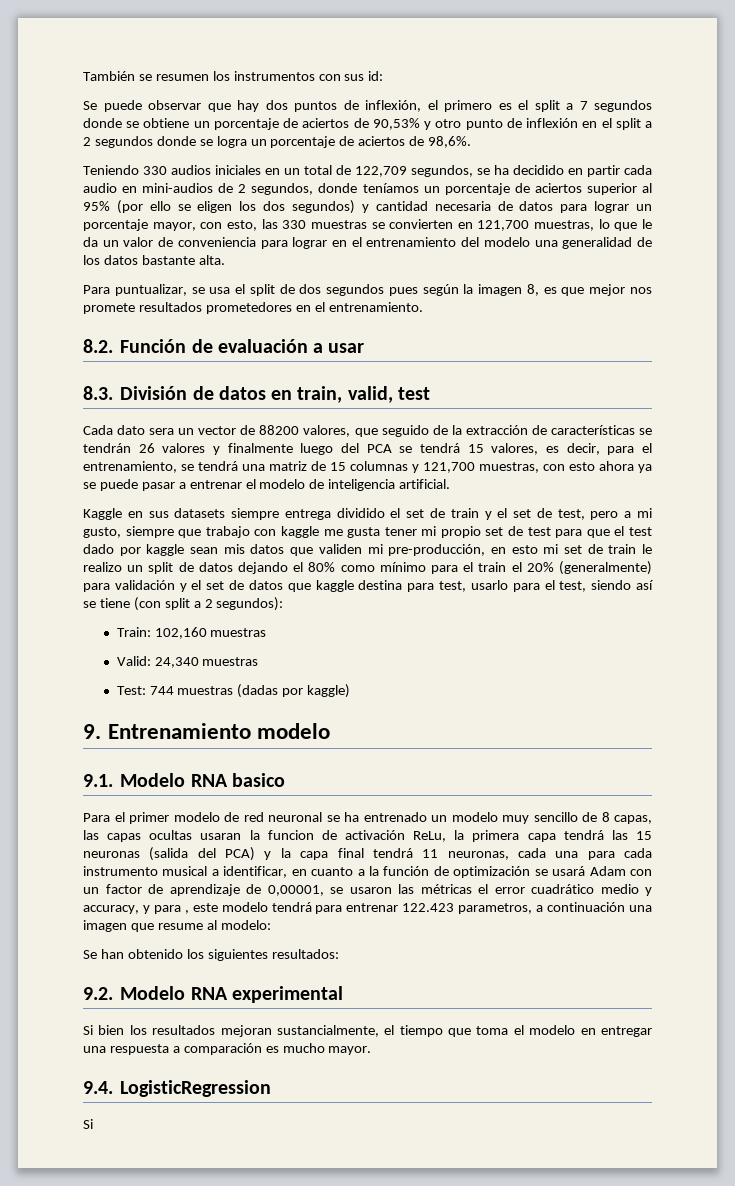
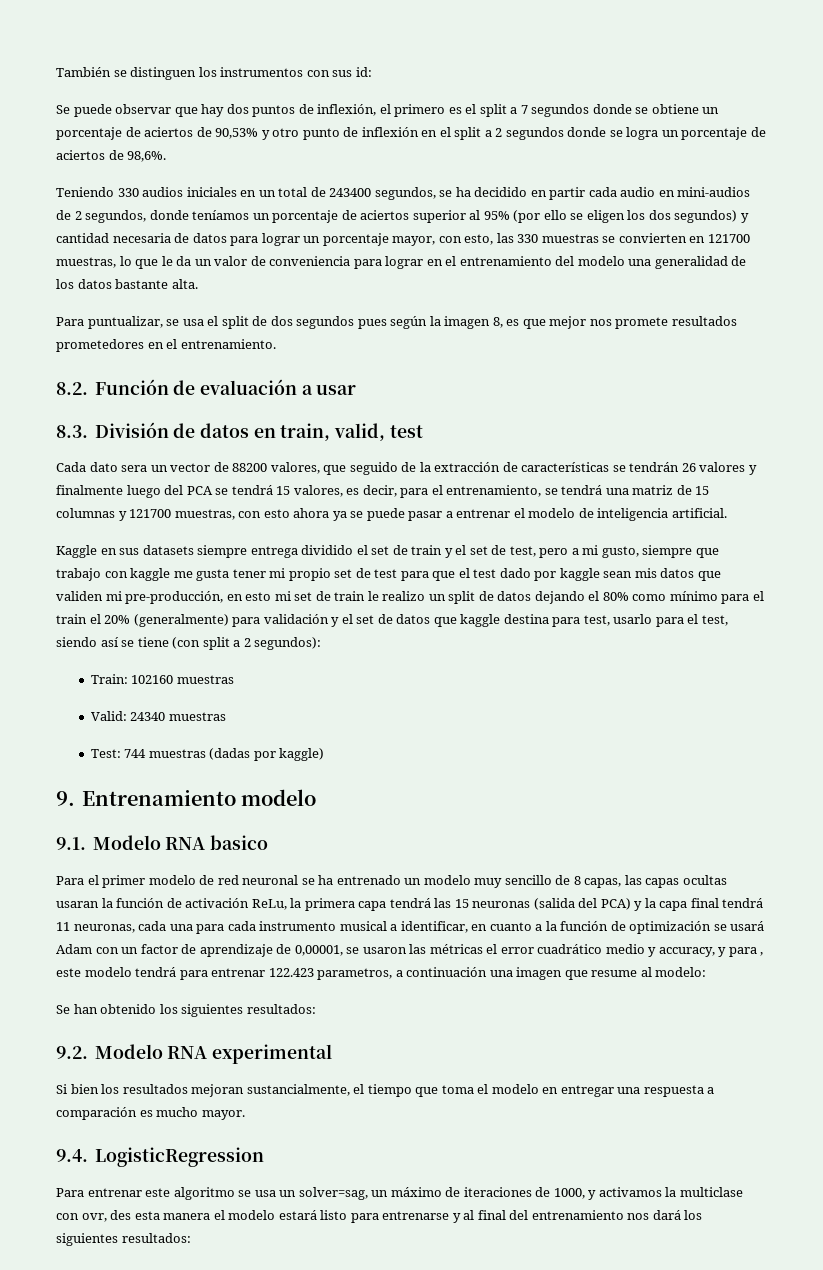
- También se resumen los instrumentos con sus id:
+ También se distinguen los instrumentos con sus id:
- Teniendo 330 audios iniciales en un total de 122,709 segundos, se ha decidido en partir cada audio en mini-audios de 2 segundos, donde teníamos un porcentaje de aciertos superior al 95% (por ello se eligen los dos segundos) y cantidad necesaria de datos para lograr un porcentaje mayor, con esto, las 330 muestras se convierten en 121,700 muestras, lo que le da un valor de conveniencia para lograr en el entrenamiento del modelo una generalidad de los datos bastante alta.
+ Teniendo 330 audios iniciales en un total de 243400 segundos, se ha decidido en partir cada audio en mini-audios de 2 segundos, donde teníamos un porcentaje de aciertos superior al 95% (por ello se eligen los dos segundos) y cantidad necesaria de datos para lograr un porcentaje mayor, con esto, las 330 muestras se convierten en 121700 muestras, lo que le da un valor de conveniencia para lograr en el entrenamiento del modelo una generalidad de los datos bastante alta.
- Cada dato sera un vector de 88200 valores, que seguido de la extracción de características se tendrán 26 valores y finalmente luego del PCA se tendrá 15 valores, es decir, para el entrenamiento, se tendrá una matriz de 15 columnas y 121,700 muestras, con esto ahora ya se puede pasar a entrenar el modelo de inteligencia artificial.
+ Cada dato sera un vector de 88200 valores, que seguido de la extracción de características se tendrán 26 valores y finalmente luego del PCA se tendrá 15 valores, es decir, para el entrenamiento, se tendrá una matriz de 15 columnas y 121700 muestras, con esto ahora ya se puede pasar a entrenar el modelo de inteligencia artificial.
- Train: 102,160 muestras
+ Train: 102160 muestras
- Valid: 24,340 muestras
+ Valid: 24340 muestras
- Para el primer modelo de red neuronal se ha entrenado un modelo muy sencillo de 8 capas, las capas ocultas usaran la funcion de activación ReLu, la primera capa tendrá las 15 neuronas (salida del PCA) y la capa final tendrá 11 neuronas, cada una para cada instrumento musical a identificar, en cuanto a la función de optimización se usará Adam con un factor de aprendizaje de 0,00001, se usaron las métricas el error cuadrático medio y accuracy, y para , este modelo tendrá para entrenar 122.423 parametros, a continuación una imagen que resume al modelo:
+ Para el primer modelo de red neuronal se ha entrenado un modelo muy sencillo de 8 capas, las capas ocultas usaran la función de activación ReLu, la primera capa tendrá las 15 neuronas (salida del PCA) y la capa final tendrá 11 neuronas, cada una para cada instrumento musical a identificar, en cuanto a la función de optimización se usará Adam con un factor de aprendizaje de 0,00001, se usaron las métricas el error cuadrático medio y accuracy, y para , este modelo tendrá para entrenar 122.423 parametros, a continuación una imagen que resume al modelo:
  9.4. LogisticRegression
- Si
+ Para entrenar este algoritmo se usa un solver=sag, un máximo de iteraciones de 1000, y activamos la multiclase con ovr, des esta manera el modelo estará listo para entrenarse y al final del entrenamiento nos dará los siguientes resultados:

